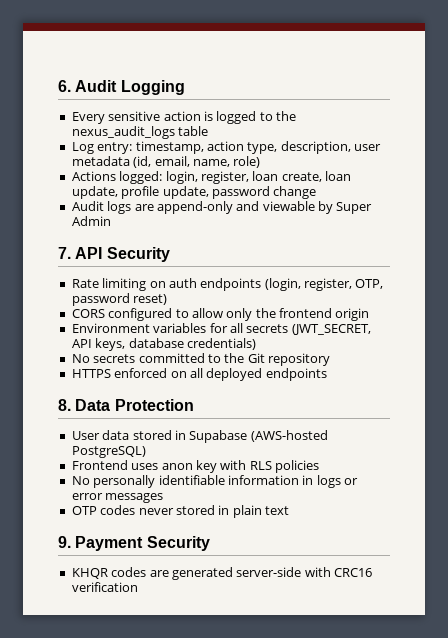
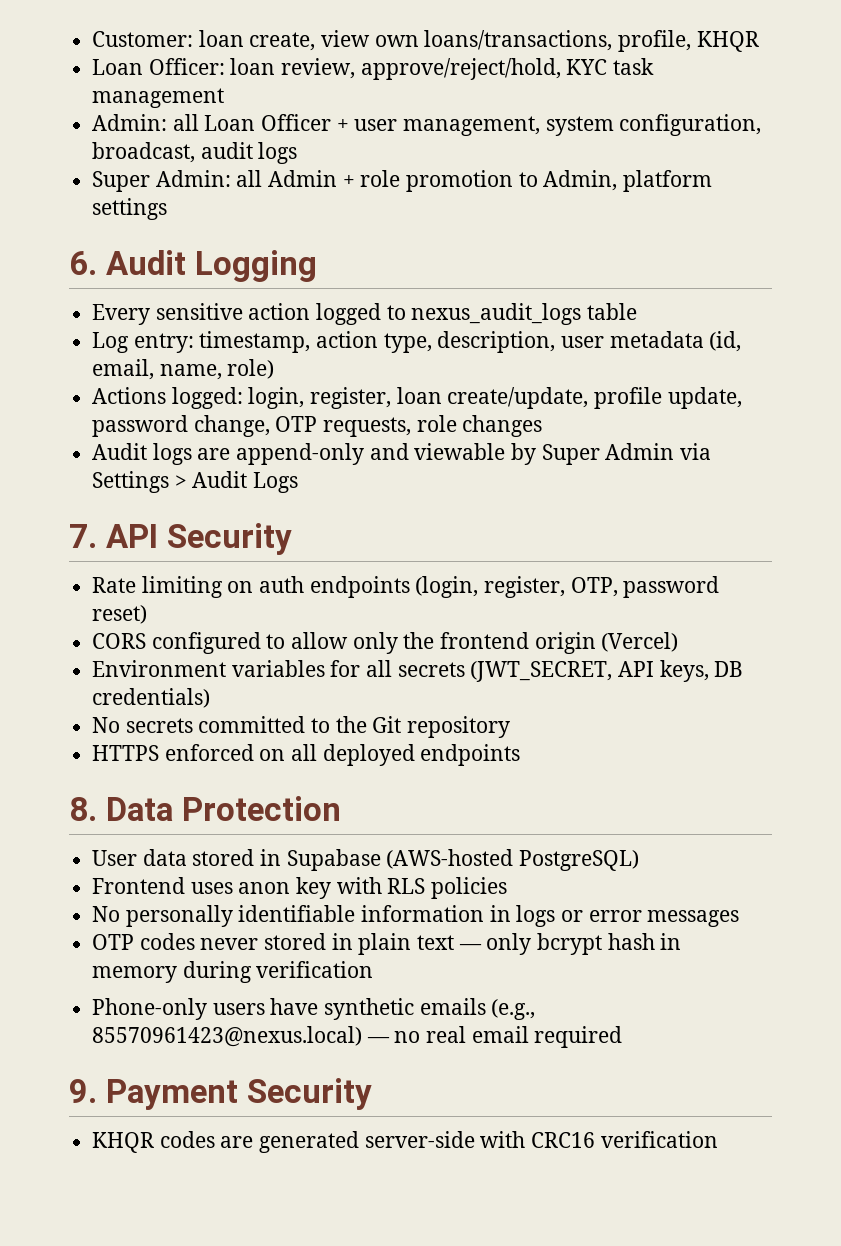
+ Customer: loan create, view own loans/transactions, profile, KHQR
+ Loan Officer: loan review, approve/reject/hold, KYC task management
+ Admin: all Loan Officer + user management, system configuration, broadcast, audit logs
+ Super Admin: all Admin + role promotion to Admin, platform settings
- Every sensitive action is logged to the nexus_audit_logs table
+ Every sensitive action logged to nexus_audit_logs table
- Actions logged: login, register, loan create, loan update, profile update, password change
+ Actions logged: login, register, loan create/update, profile update, password change, OTP requests, role changes
- Audit logs are append-only and viewable by Super Admin
+ Audit logs are append-only and viewable by Super Admin via Settings > Audit Logs
- CORS configured to allow only the frontend origin
+ CORS configured to allow only the frontend origin (Vercel)
- Environment variables for all secrets (JWT_SECRET, API keys, database credentials)
+ Environment variables for all secrets (JWT_SECRET, API keys, DB credentials)
- OTP codes never stored in plain text
+ OTP codes never stored in plain text — only bcrypt hash in memory during verification
+ Phone-only users have synthetic emails (e.g., 85570961423@nexus.local) — no real email required

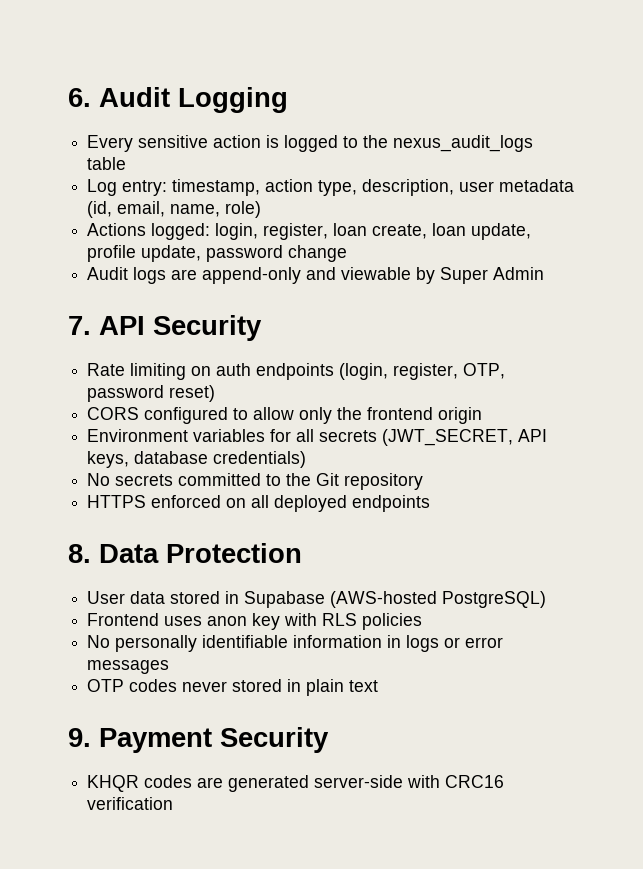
- Customer: loan create, view own loans/transactions, profile, KHQR
- Loan Officer: loan review, approve/reject/hold, KYC task management
- Admin: all Loan Officer + user management, system configuration, broadcast, audit logs
- Super Admin: all Admin + role promotion to Admin, platform settings
- Every sensitive action logged to nexus_audit_logs table
+ Every sensitive action is logged to the nexus_audit_logs table
- Actions logged: login, register, loan create/update, profile update, password change, OTP requests, role changes
+ Actions logged: login, register, loan create, loan update, profile update, password change
- Audit logs are append-only and viewable by Super Admin via Settings > Audit Logs
+ Audit logs are append-only and viewable by Super Admin
- CORS configured to allow only the frontend origin (Vercel)
+ CORS configured to allow only the frontend origin
- Environment variables for all secrets (JWT_SECRET, API keys, DB credentials)
+ Environment variables for all secrets (JWT_SECRET, API keys, database credentials)
- OTP codes never stored in plain text — only bcrypt hash in memory during verification
- Phone-only users have synthetic emails (e.g., 85570961423@nexus.local) — no real email required
+ OTP codes never stored in plain text

